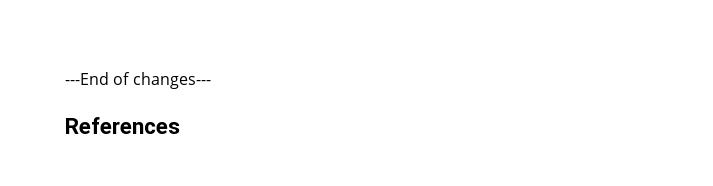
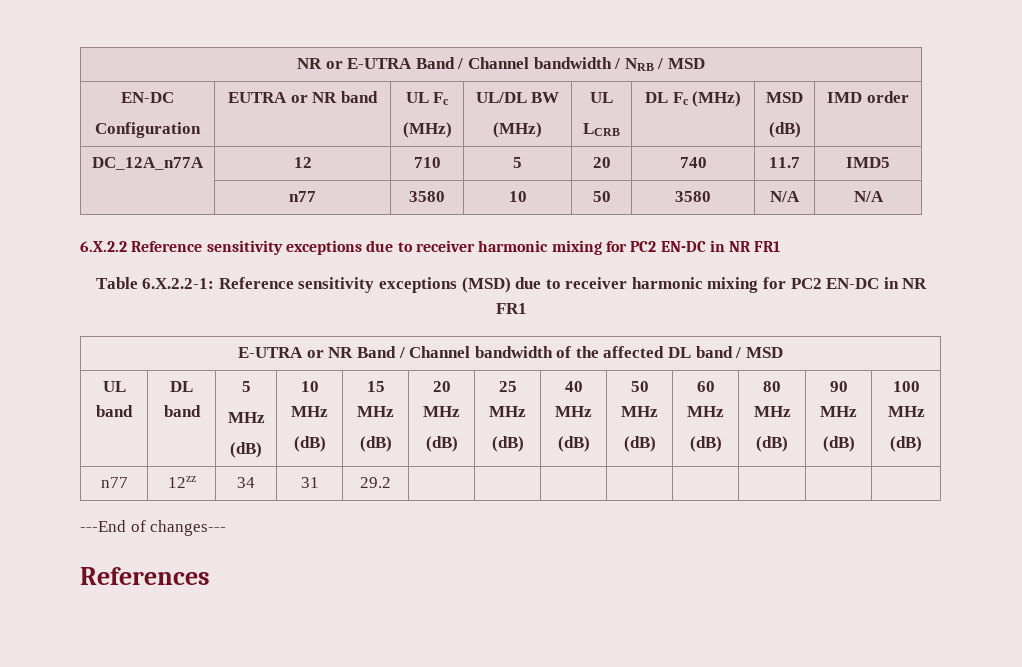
+ NR or E-UTRA Band / Channel bandwidth / NRB / MSD
+ EN-DC
+ Configuration | EUTRA or NR band | UL Fc
+ (MHz) | UL/DL BW
+ (MHz) | UL
+ LCRB | DL Fc (MHz) | MSD
+ (dB) | IMD order
+ DC_12A_n77A | 12 | 710 | 5 | 20 | 740 | 11.7 | IMD5
+ | n77 | 3580 | 10 | 50 | 3580 | N/A | N/A
+ 6.X.2.2 Reference sensitivity exceptions due to receiver harmonic mixing for PC2 EN-DC in NR FR1
+ Table 6.X.2.2-1: Reference sensitivity exceptions (MSD) due to receiver harmonic mixing for PC2 EN-DC in NR FR1
+ E-UTRA or NR Band / Channel bandwidth of the affected DL band / MSD
+ UL band | DL band | 5
+ MHz
+ (dB) | 10 MHz
+ (dB) | 15 MHz
+ (dB) | 20 MHz
+ (dB) | 25 MHz
+ (dB) | 40 MHz
+ (dB) | 50 MHz
+ (dB) | 60 MHz
+ (dB) | 80 MHz
+ (dB) | 90 MHz
+ (dB) | 100 MHz
+ (dB)
+ n77 | 12zz | 34 | 31 | 29.2 | | | | | | | |

